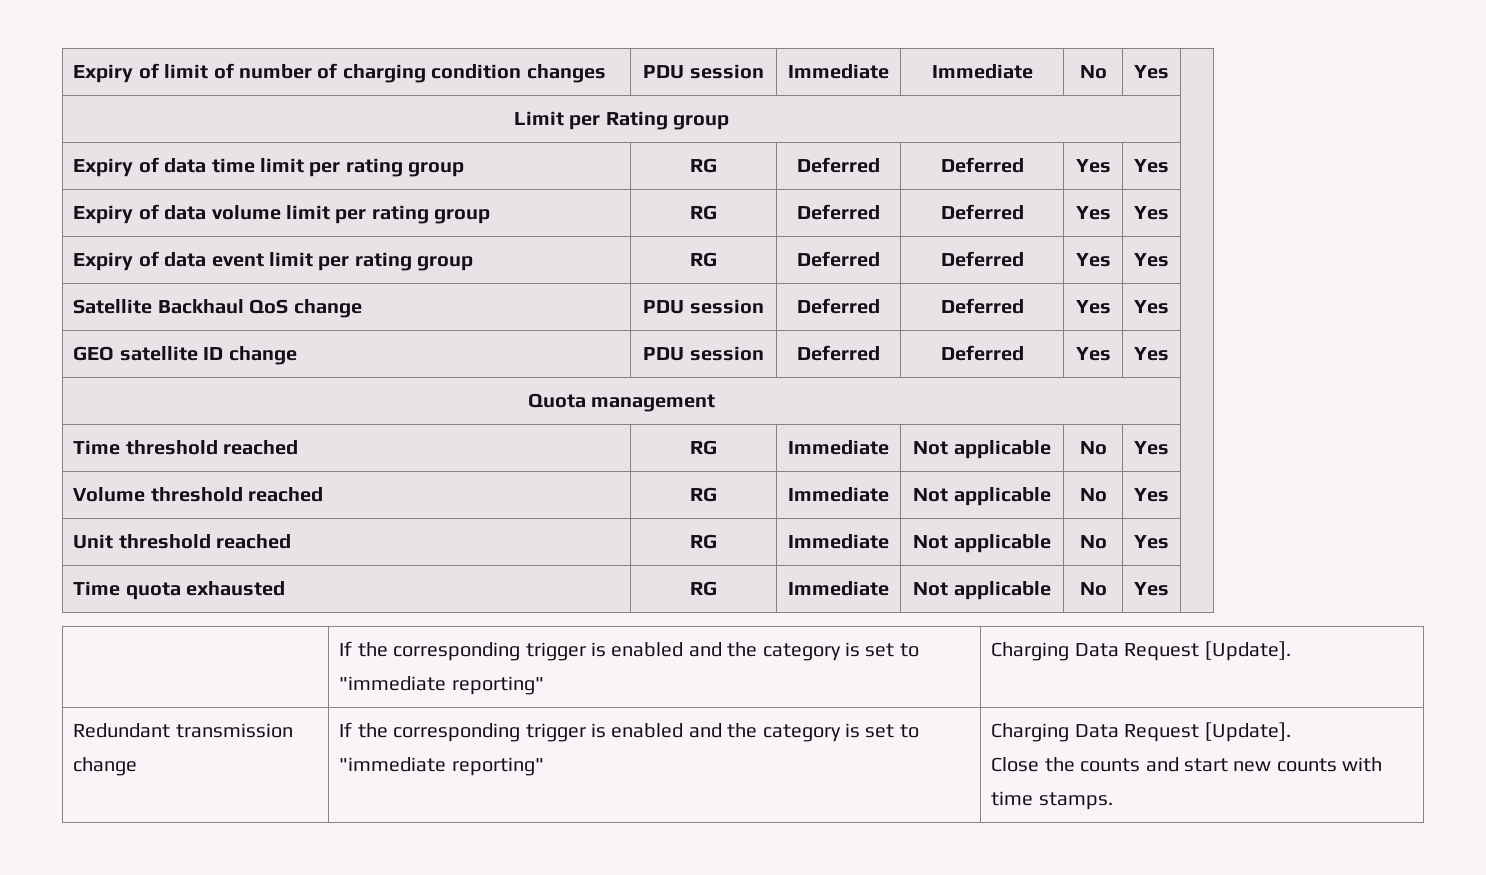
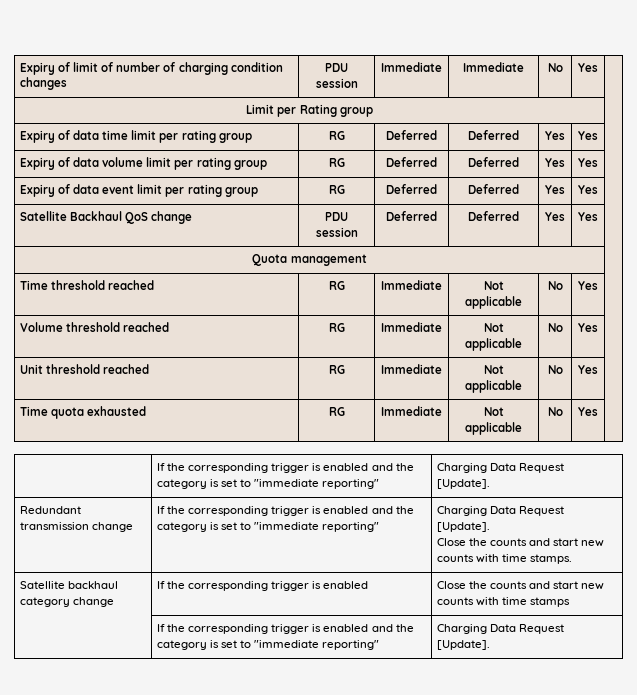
- GEO satellite ID change | PDU session | Deferred | Deferred | Yes | Yes |
+ Satellite backhaul category change | If the corresponding trigger is enabled | Close the counts and start new counts with time stamps
+ | If the corresponding trigger is enabled and the category is set to "immediate reporting" | Charging Data Request [Update].

